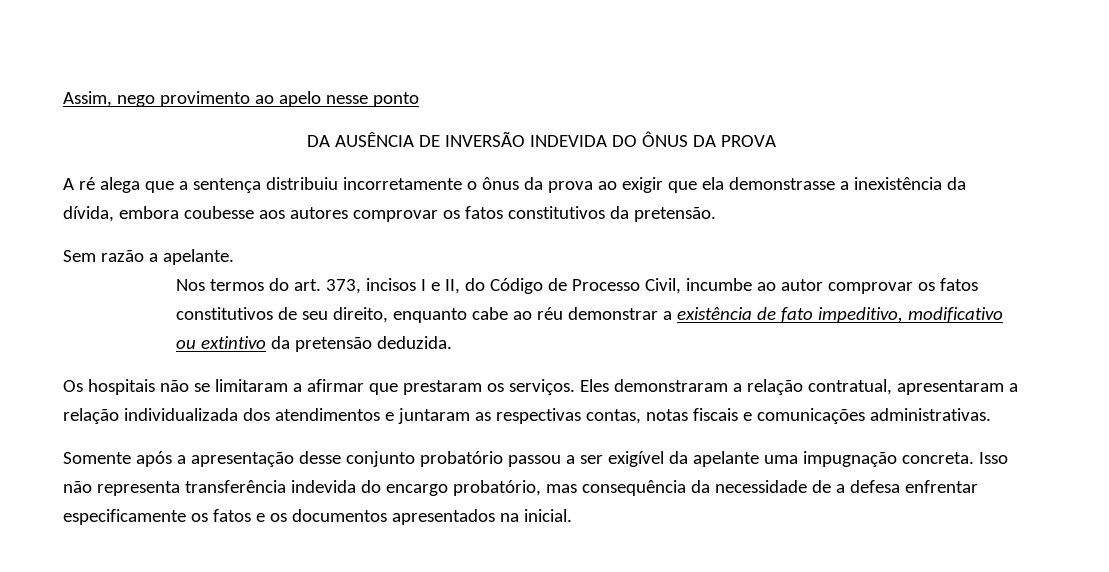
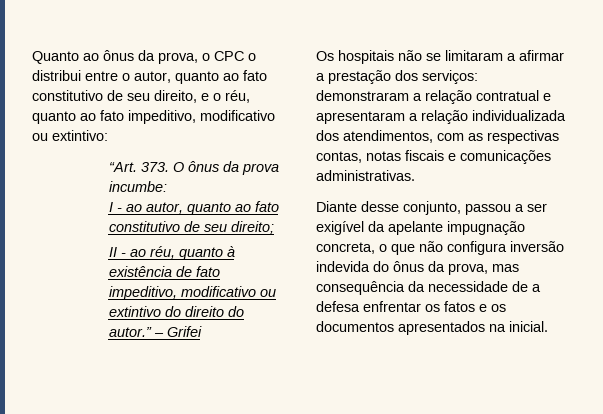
- Assim, nego provimento ao apelo nesse ponto
- DA AUSÊNCIA DE INVERSÃO INDEVIDA DO ÔNUS DA PROVA
- A ré alega que a sentença distribuiu incorretamente o ônus da prova ao exigir que ela demonstrasse a inexistência da dívida, embora coubesse aos autores comprovar os fatos constitutivos da pretensão.
- Sem razão a apelante.
- Nos termos do art. 373, incisos I e II, do Código de Processo Civil, incumbe ao autor comprovar os fatos constitutivos de seu direito, enquanto cabe ao réu demonstrar a existência de fato impeditivo, modificativo ou extintivo da pretensão deduzida.
+ Quanto ao ônus da prova, o CPC o distribui entre o autor, quanto ao fato constitutivo de seu direito, e o réu, quanto ao fato impeditivo, modificativo ou extintivo:
+ “Art. 373. O ônus da prova incumbe:
+ I - ao autor, quanto ao fato constitutivo de seu direito;
+ II - ao réu, quanto à existência de fato impeditivo, modificativo ou extintivo do direito do autor.” – Grifei
- Os hospitais não se limitaram a afirmar que prestaram os serviços. Eles demonstraram a relação contratual, apresentaram a relação individualizada dos atendimentos e juntaram as respectivas contas, notas fiscais e comunicações administrativas.
+ Os hospitais não se limitaram a afirmar a prestação dos serviços: demonstraram a relação contratual e apresentaram a relação individualizada dos atendimentos, com as respectivas contas, notas fiscais e comunicações administrativas.
- Somente após a apresentação desse conjunto probatório passou a ser exigível da apelante uma impugnação concreta. Isso não representa transferência indevida do encargo probatório, mas consequência da necessidade de a defesa enfrentar especificamente os fatos e os documentos apresentados na inicial.
+ Diante desse conjunto, passou a ser exigível da apelante impugnação concreta, o que não configura inversão indevida do ônus da prova, mas consequência da necessidade de a defesa enfrentar os fatos e os documentos apresentados na inicial.

